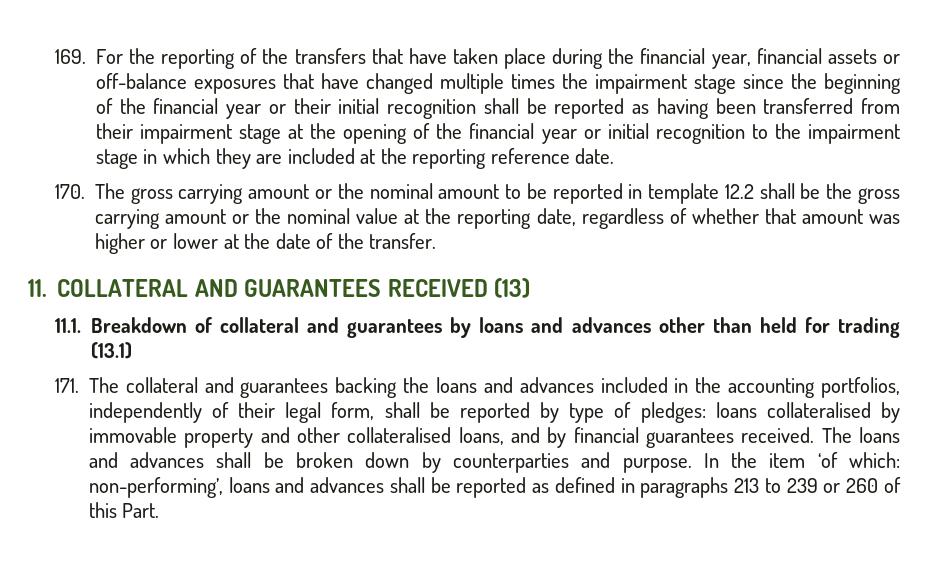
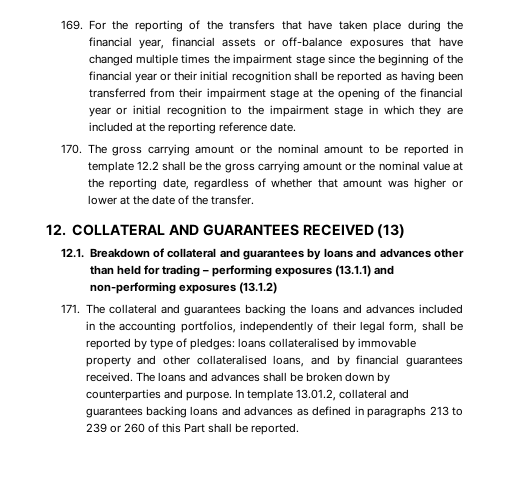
- 11. COLLATERAL AND GUARANTEES RECEIVED (13)
+ 12. COLLATERAL AND GUARANTEES RECEIVED (13)
- 11.1. Breakdown of collateral and guarantees by loans and advances other than held for trading (13.1)
+ 12.1. Breakdown of collateral and guarantees by loans and advances other than held for trading – performing exposures (13.1.1) and non-performing exposures (13.1.2)
- In the item ‘of which: non-performing’, loans and advances shall be reported as defined in paragraphs 213 to 239 or 260 of this Part.
+ In template 13.01.2, collateral and guarantees backing loans and advances as defined in paragraphs 213 to 239 or 260 of this Part shall be reported.

